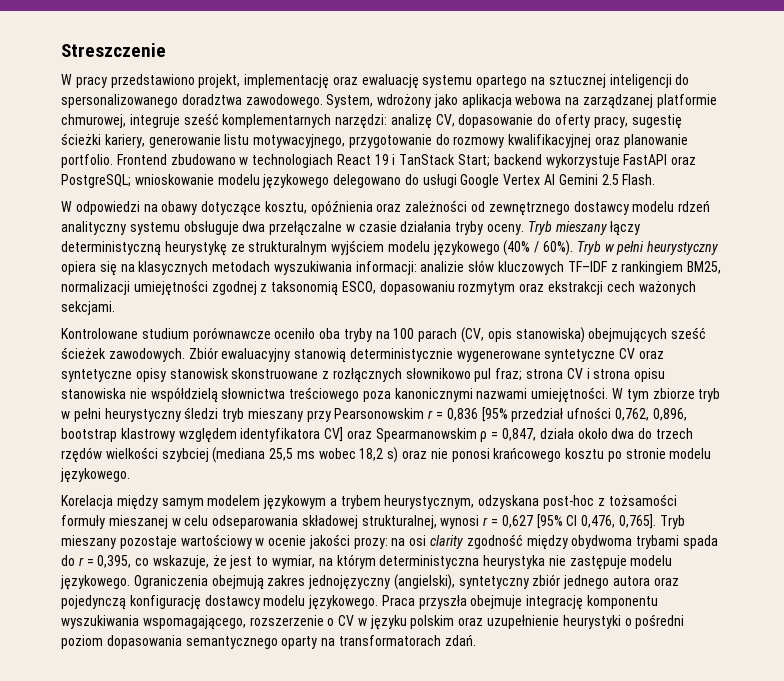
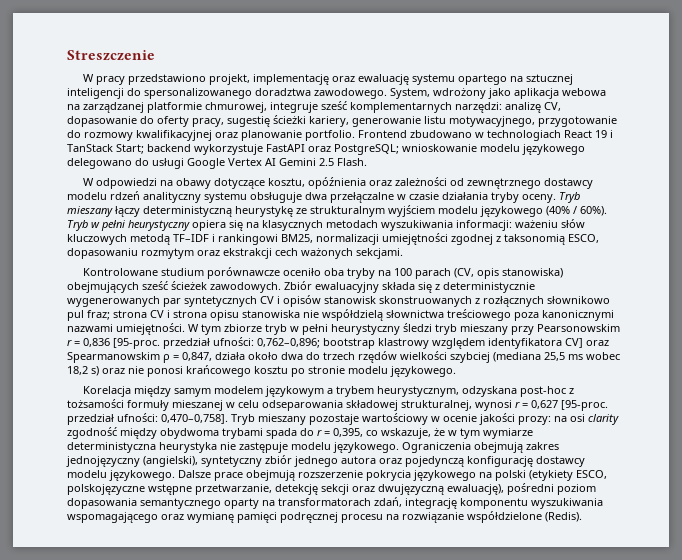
- Tryb w pełni heurystyczny opiera się na klasycznych metodach wyszukiwania informacji: analizie słów kluczowych TF–IDF z rankingiem BM25, normalizacji umiejętności zgodnej z taksonomią ESCO, dopasowaniu rozmytym oraz ekstrakcji cech ważonych sekcjami.
+ Tryb w pełni heurystyczny opiera się na klasycznych metodach wyszukiwania informacji: ważeniu słów kluczowych metodą TF–IDF i rankingowi BM25, normalizacji umiejętności zgodnej z taksonomią ESCO, dopasowaniu rozmytym oraz ekstrakcji cech ważonych sekcjami.
- Zbiór ewaluacyjny stanowią deterministycznie wygenerowane syntetyczne CV oraz syntetyczne opisy stanowisk skonstruowane z rozłącznych słownikowo pul fraz; strona CV i strona opisu stanowiska nie współdzielą słownictwa treściowego poza kanonicznymi nazwami umiejętności.
+ Zbiór ewaluacyjny składa się z deterministycznie wygenerowanych par syntetycznych CV i opisów stanowisk skonstruowanych z rozłącznych słownikowo pul fraz; strona CV i strona opisu stanowiska nie współdzielą słownictwa treściowego poza kanonicznymi nazwami umiejętności.
- W tym zbiorze tryb w pełni heurystyczny śledzi tryb mieszany przy Pearsonowskim r = 0,836 [95% przedział ufności 0,762, 0,896, bootstrap klastrowy względem identyfikatora CV] oraz Spearmanowskim ρ = 0,847, działa około dwa do trzech rzędów wielkości szybciej (mediana 25,5 ms wobec 18,2 s) oraz nie ponosi krańcowego kosztu po stronie modelu językowego.
+ W tym zbiorze tryb w pełni heurystyczny śledzi tryb mieszany przy Pearsonowskim r = 0,836 [95-proc. przedział ufności: 0,762–0,896; bootstrap klastrowy względem identyfikatora CV] oraz Spearmanowskim ρ = 0,847, działa około dwa do trzech rzędów wielkości szybciej (mediana 25,5 ms wobec 18,2 s) oraz nie ponosi krańcowego kosztu po stronie modelu językowego.
- Korelacja między samym modelem językowym a trybem heurystycznym, odzyskana post-hoc z tożsamości formuły mieszanej w celu odseparowania składowej strukturalnej, wynosi r = 0,627 [95% CI 0,476, 0,765].
+ Korelacja między samym modelem językowym a trybem heurystycznym, odzyskana post-hoc z tożsamości formuły mieszanej w celu odseparowania składowej strukturalnej, wynosi r = 0,627 [95-proc. przedział ufności: 0,470–0,758].
- Tryb mieszany pozostaje wartościowy w ocenie jakości prozy: na osi clarity zgodność między obydwoma trybami spada do r = 0,395, co wskazuje, że jest to wymiar, na którym deterministyczna heurystyka nie zastępuje modelu językowego.
+ Tryb mieszany pozostaje wartościowy w ocenie jakości prozy: na osi clarity zgodność między obydwoma trybami spada do r = 0,395, co wskazuje, że w tym wymiarze deterministyczna heurystyka nie zastępuje modelu językowego.
- Praca przyszła obejmuje integrację komponentu wyszukiwania wspomagającego, rozszerzenie o CV w języku polskim oraz uzupełnienie heurystyki o pośredni poziom dopasowania semantycznego oparty na transformatorach zdań.
+ Dalsze prace obejmują rozszerzenie pokrycia językowego na polski (etykiety ESCO, polskojęzyczne wstępne przetwarzanie, detekcję sekcji oraz dwujęzyczną ewaluację), pośredni poziom dopasowania semantycznego oparty na transformatorach zdań, integrację komponentu wyszukiwania wspomagającego oraz wymianę pamięci podręcznej procesu na rozwiązanie współdzielone (Redis).

